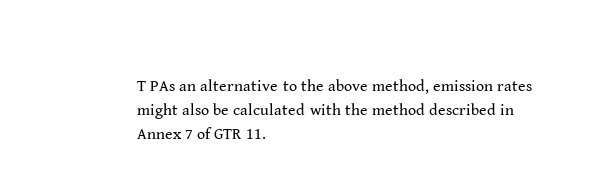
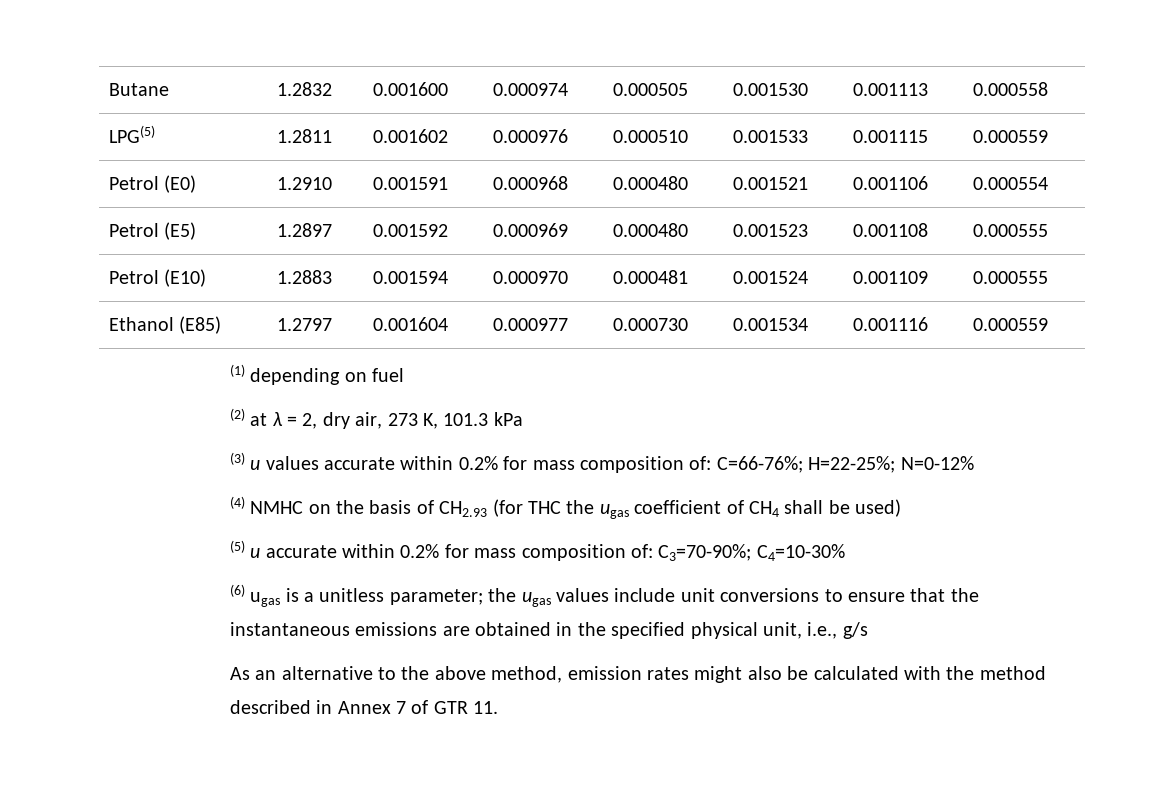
- T PAs an alternative to the above method, emission rates might also be calculated with the method described in Annex 7 of GTR 11.
+ Butane | 1.2832 | 0.001600 | 0.000974 | 0.000505 | 0.001530 | 0.001113 | 0.000558
+ LPG(5) | 1.2811 | 0.001602 | 0.000976 | 0.000510 | 0.001533 | 0.001115 | 0.000559
+ Petrol (E0) | 1.2910 | 0.001591 | 0.000968 | 0.000480 | 0.001521 | 0.001106 | 0.000554
+ Petrol (E5) | 1.2897 | 0.001592 | 0.000969 | 0.000480 | 0.001523 | 0.001108 | 0.000555
+ Petrol (E10) | 1.2883 | 0.001594 | 0.000970 | 0.000481 | 0.001524 | 0.001109 | 0.000555
+ Ethanol (E85) | 1.2797 | 0.001604 | 0.000977 | 0.000730 | 0.001534 | 0.001116 | 0.000559
+ (1) depending on fuel
+ (2) at λ = 2, dry air, 273 K, 101.3 kPa
+ (3) u values accurate within 0.2% for mass composition of: C=66-76%; H=22-25%; N=0-12%
+ (4) NMHC on the basis of CH2.93 (for THC the ugas coefficient of CH4 shall be used)
+ (5) u accurate within 0.2% for mass composition of: C3=70-90%; C4=10-30%
+ (6) ugas is a unitless parameter; the ugas values include unit conversions to ensure that the instantaneous emissions are obtained in the specified physical unit, i.e., g/s
+ As an alternative to the above method, emission rates might also be calculated with the method described in Annex 7 of GTR 11.

